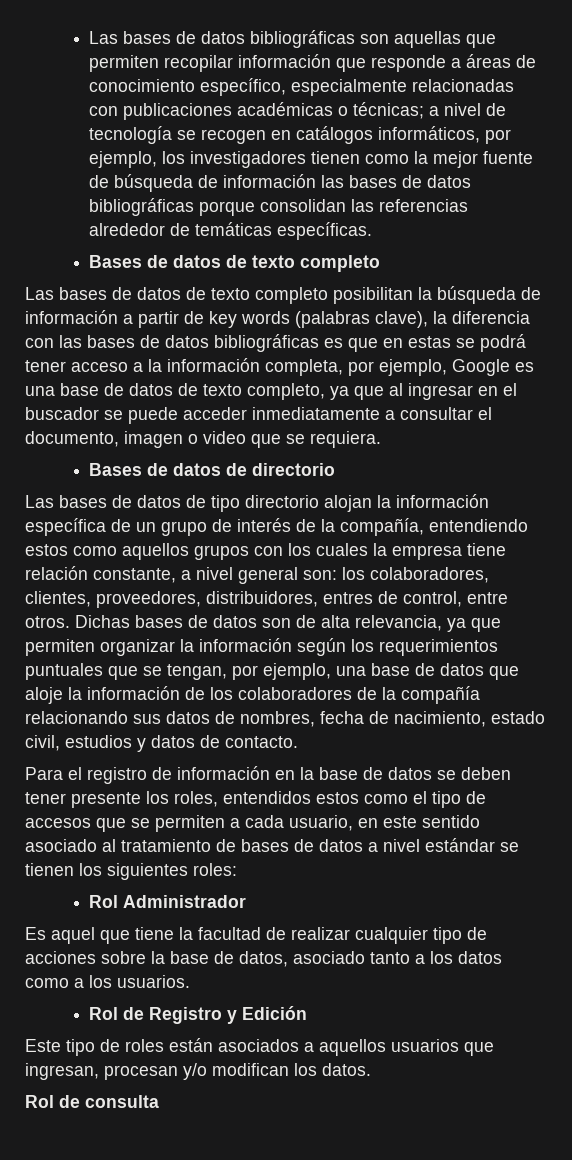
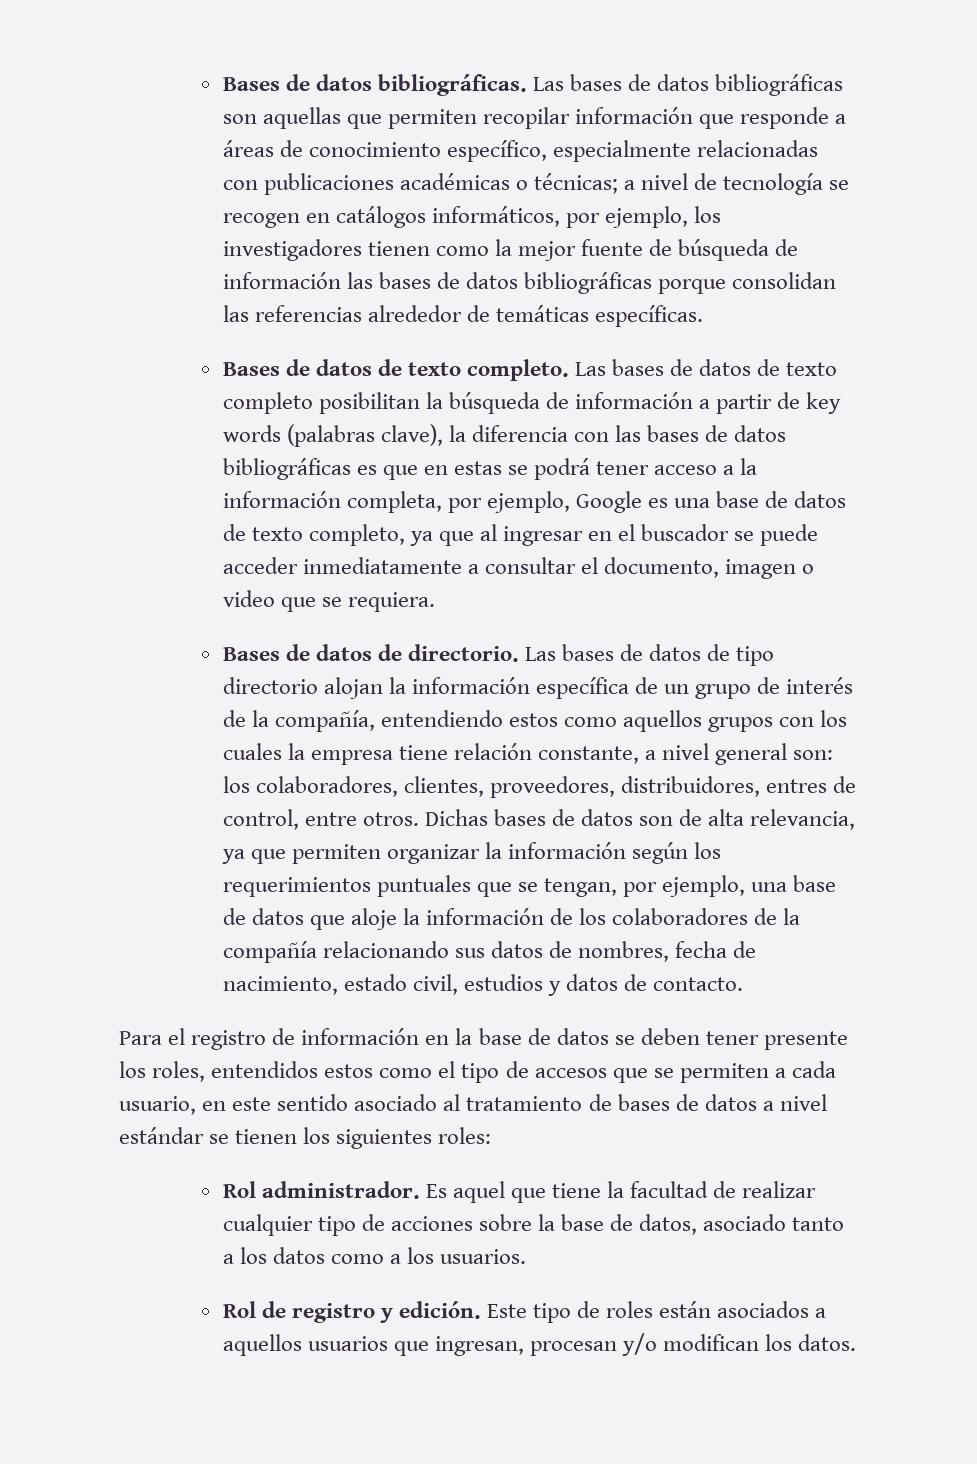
+ Bases de datos bibliográficas.
- Bases de datos de texto completo
- Las bases de datos de texto completo posibilitan la búsqueda de información a partir de key words (palabras clave), la diferencia con las bases de datos bibliográficas es que en estas se podrá tener acceso a la información completa, por ejemplo, Google es una base de datos de texto completo, ya que al ingresar en el buscador se puede acceder inmediatamente a consultar el documento, imagen o video que se requiera.
+ Bases de datos de texto completo. Las bases de datos de texto completo posibilitan la búsqueda de información a partir de key words (palabras clave), la diferencia con las bases de datos bibliográficas es que en estas se podrá tener acceso a la información completa, por ejemplo, Google es una base de datos de texto completo, ya que al ingresar en el buscador se puede acceder inmediatamente a consultar el documento, imagen o video que se requiera.
- Bases de datos de directorio
- Las bases de datos de tipo directorio alojan la información específica de un grupo de interés de la compañía, entendiendo estos como aquellos grupos con los cuales la empresa tiene relación constante, a nivel general son: los colaboradores, clientes, proveedores, distribuidores, entres de control, entre otros.
+ Bases de datos de directorio. Las bases de datos de tipo directorio alojan la información específica de un grupo de interés de la compañía, entendiendo estos como aquellos grupos con los cuales la empresa tiene relación constante, a nivel general son: los colaboradores, clientes, proveedores, distribuidores, entres de control, entre otros.
- Rol Administrador
- Es aquel que tiene la facultad de realizar cualquier tipo de acciones sobre la base de datos, asociado tanto a los datos como a los usuarios.
+ Rol administrador. Es aquel que tiene la facultad de realizar cualquier tipo de acciones sobre la base de datos, asociado tanto a los datos como a los usuarios.
- Rol de Registro y Edición
- Este tipo de roles están asociados a aquellos usuarios que ingresan, procesan y/o modifican los datos.
+ Rol de registro y edición. Este tipo de roles están asociados a aquellos usuarios que ingresan, procesan y/o modifican los datos.
- Rol de consulta

